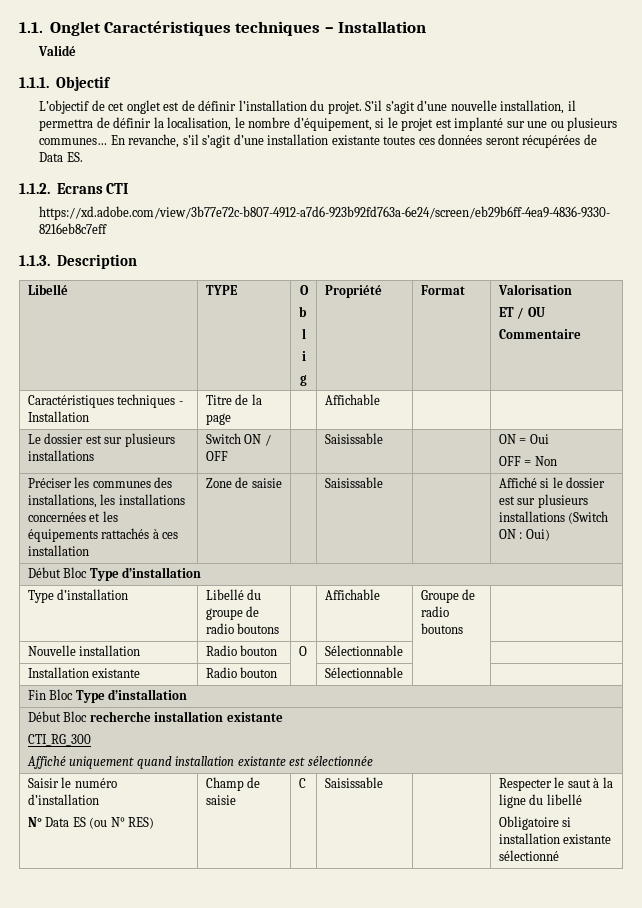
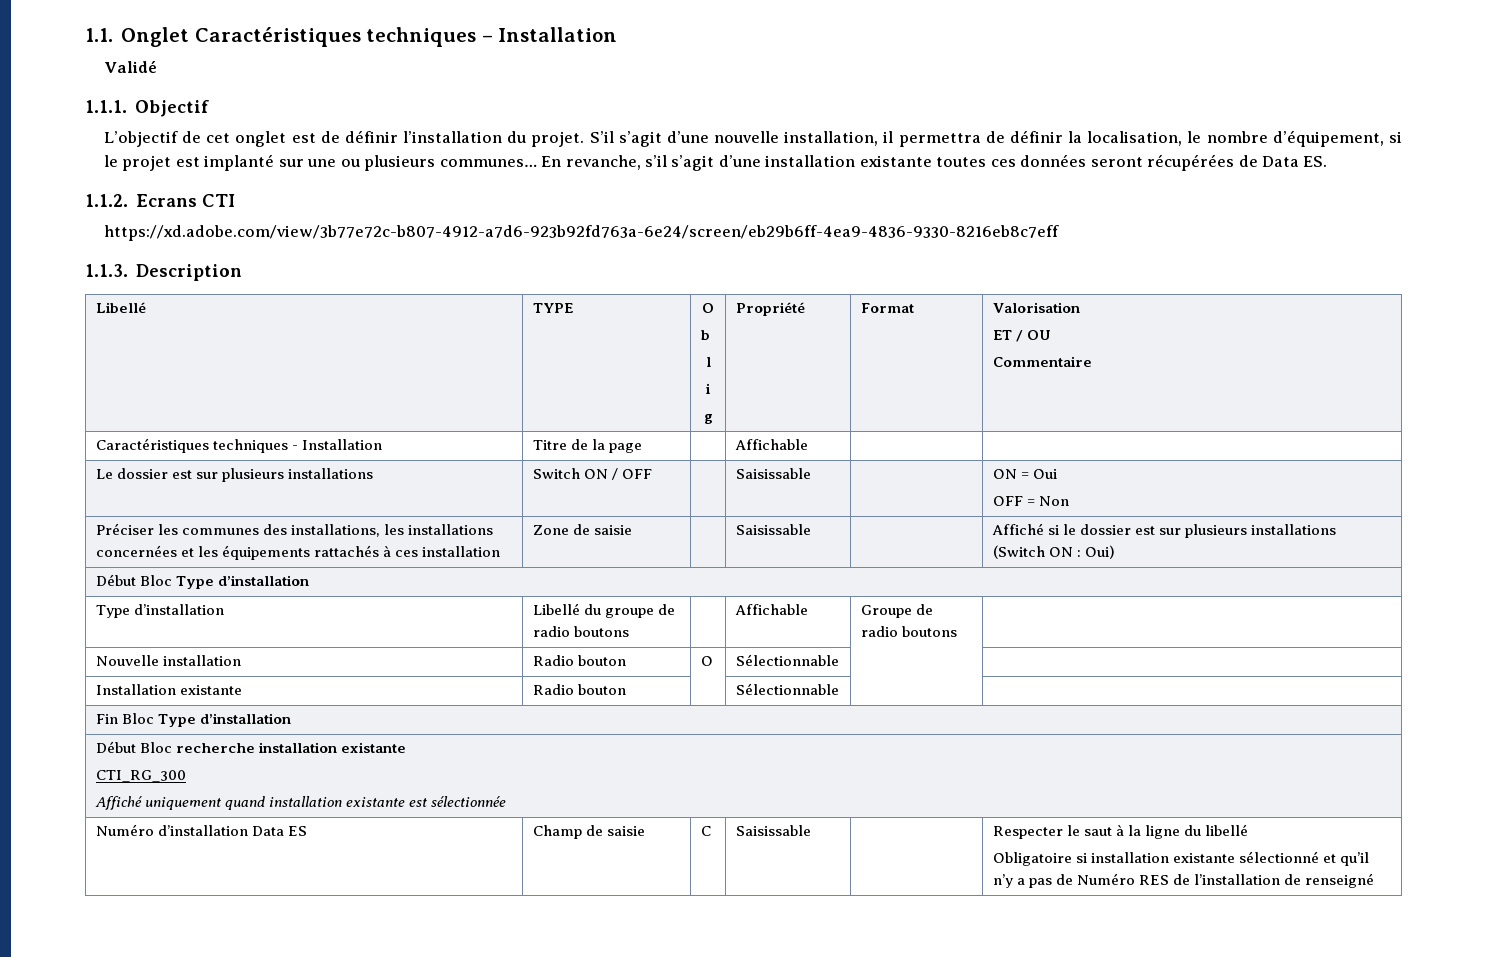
- Saisir le numéro d’installation
- N° Data ES (ou N° RES) | Champ de saisie | C | Saisissable | | Respecter le saut à la ligne du libellé
- Obligatoire si installation existante sélectionné
+ Numéro d’installation Data ES | Champ de saisie | C | Saisissable | | Respecter le saut à la ligne du libellé
+ Obligatoire si installation existante sélectionné et qu’il n’y a pas de Numéro RES de l’installation de renseigné

